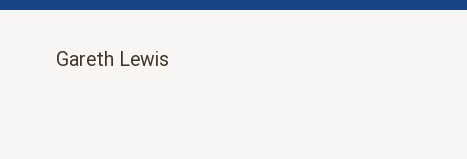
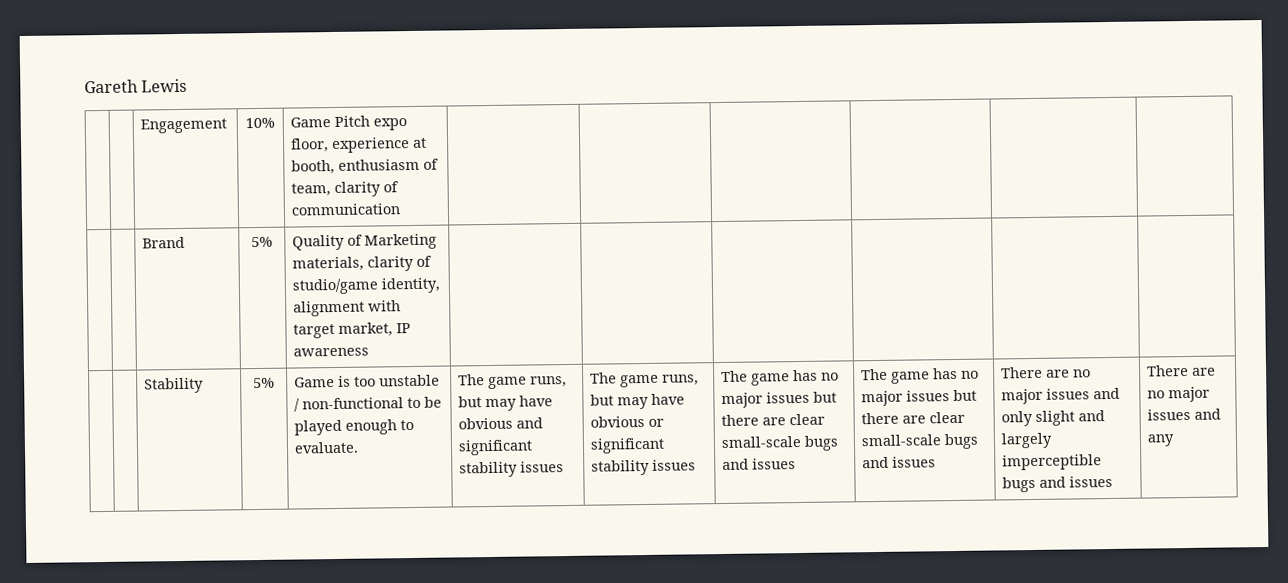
+ | | Engagement | 10% | Game Pitch expo floor, experience at booth, enthusiasm of team, clarity of communication | | | | | |
+ | | Brand | 5% | Quality of Marketing materials, clarity of studio/game identity, alignment with target market, IP awareness | | | | | |
+ | | Stability | 5% | Game is too unstable / non-functional to be played enough to evaluate. | The game runs, but may have obvious and significant stability issues | The game runs, but may have obvious or significant stability issues | The game has no major issues but there are clear small-scale bugs and issues | The game has no major issues but there are clear small-scale bugs and issues | There are no major issues and only slight and largely imperceptible bugs and issues | There are no major issues and any

